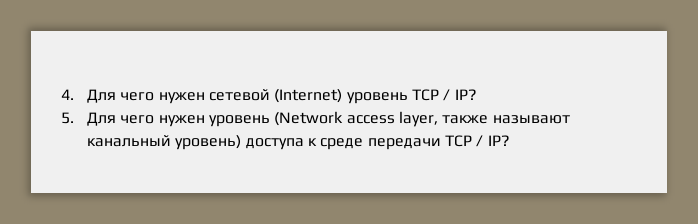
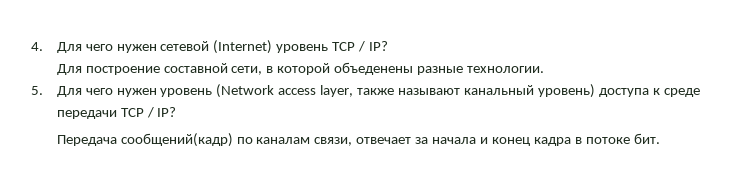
+ Для построение составной сети, в которой объеденены разные технологии.
+ Передача сообщений(кадр) по каналам связи, отвечает за начала и конец кадра в потоке бит.

